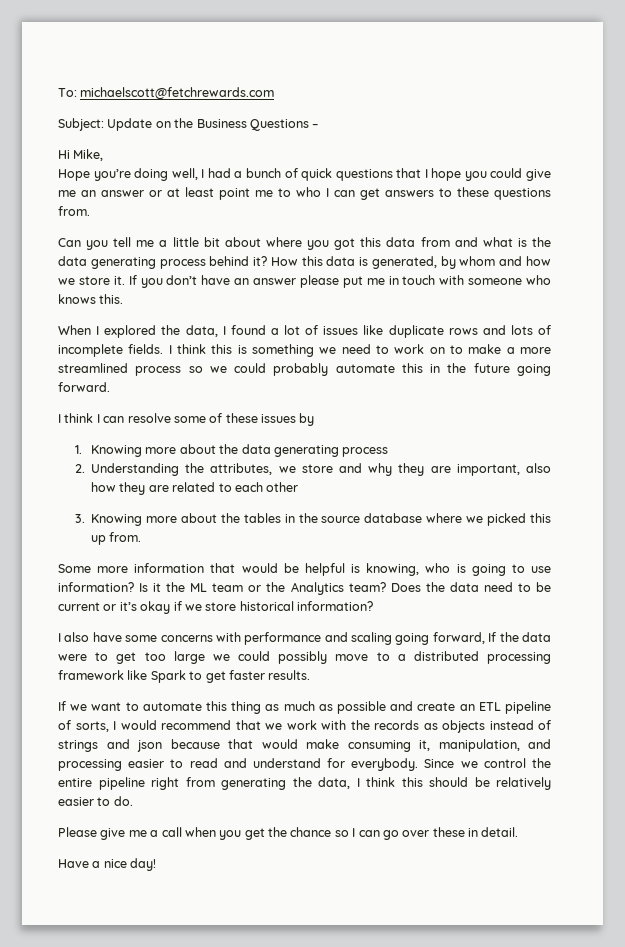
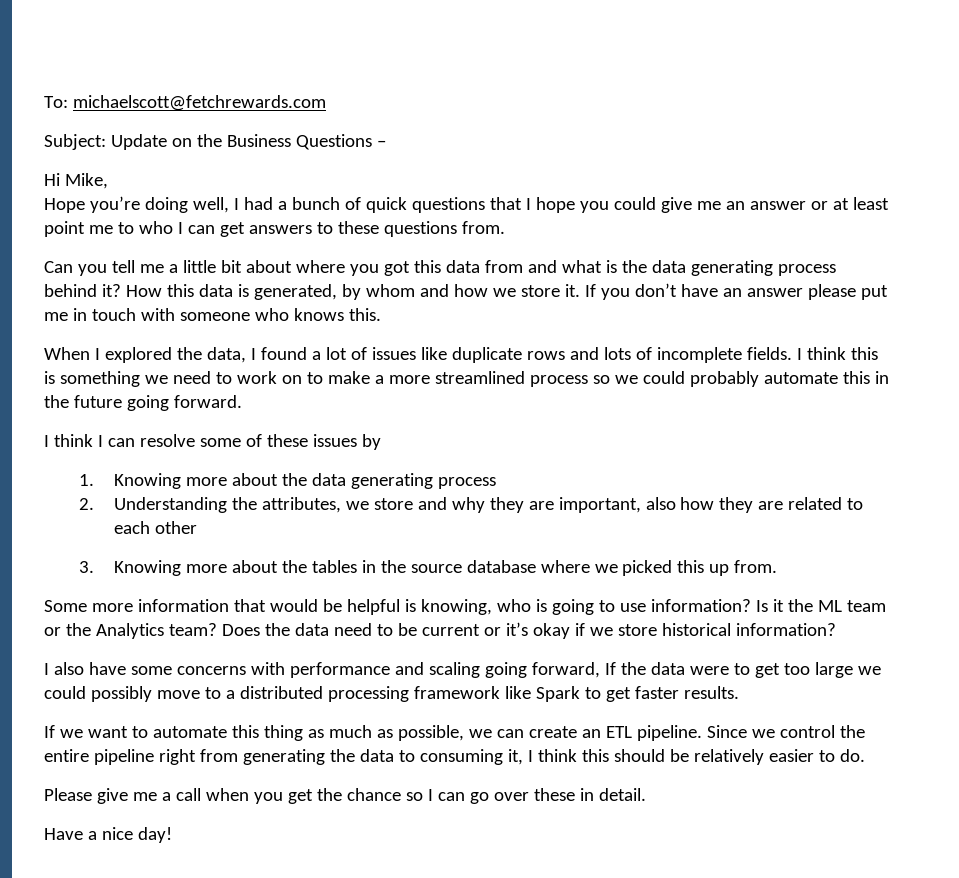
- If we want to automate this thing as much as possible and create an ETL pipeline of sorts, I would recommend that we work with the records as objects instead of strings and json because that would make consuming it, manipulation, and processing easier to read and understand for everybody.
+ If we want to automate this thing as much as possible, we can create an ETL pipeline.
- Since we control the entire pipeline right from generating the data, I think this should be relatively easier to do.
+ Since we control the entire pipeline right from generating the data to consuming it, I think this should be relatively easier to do.

